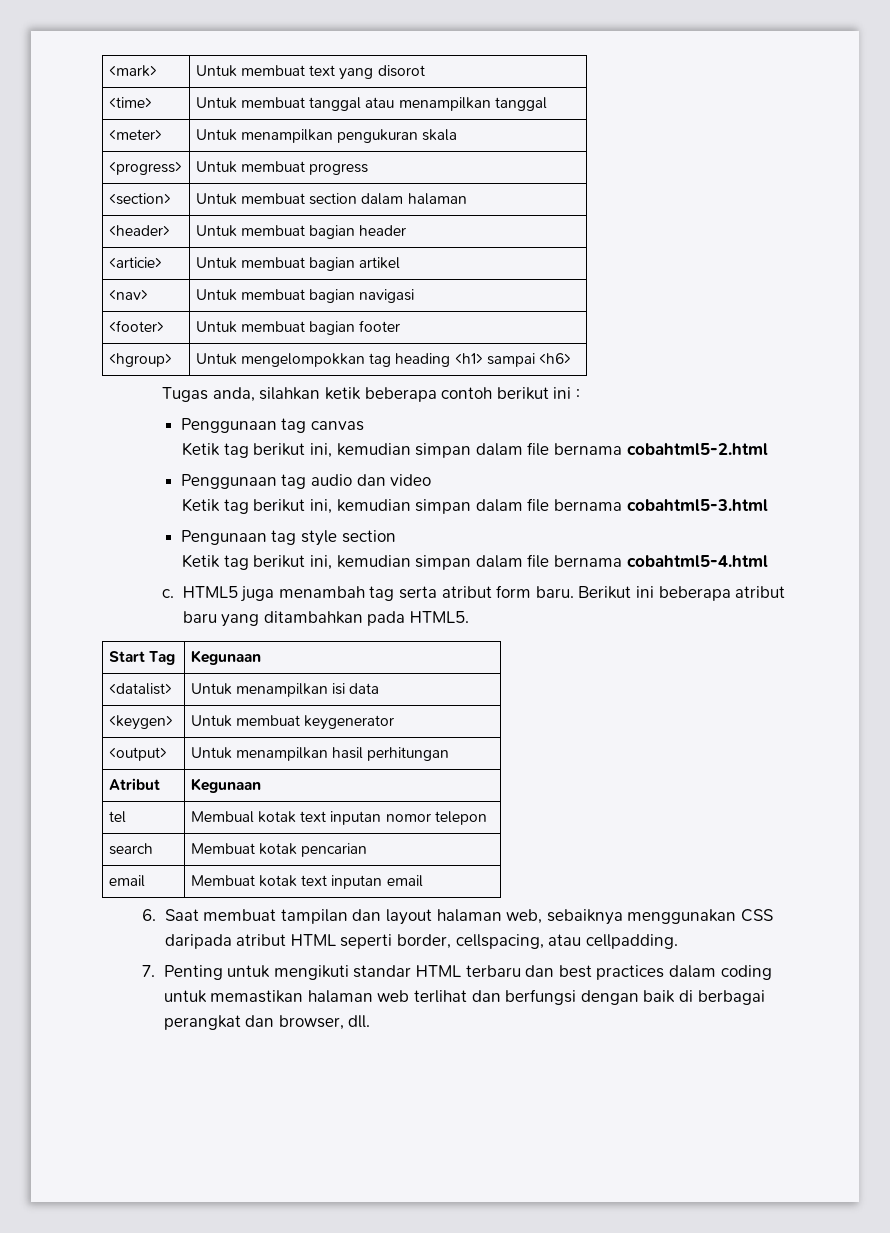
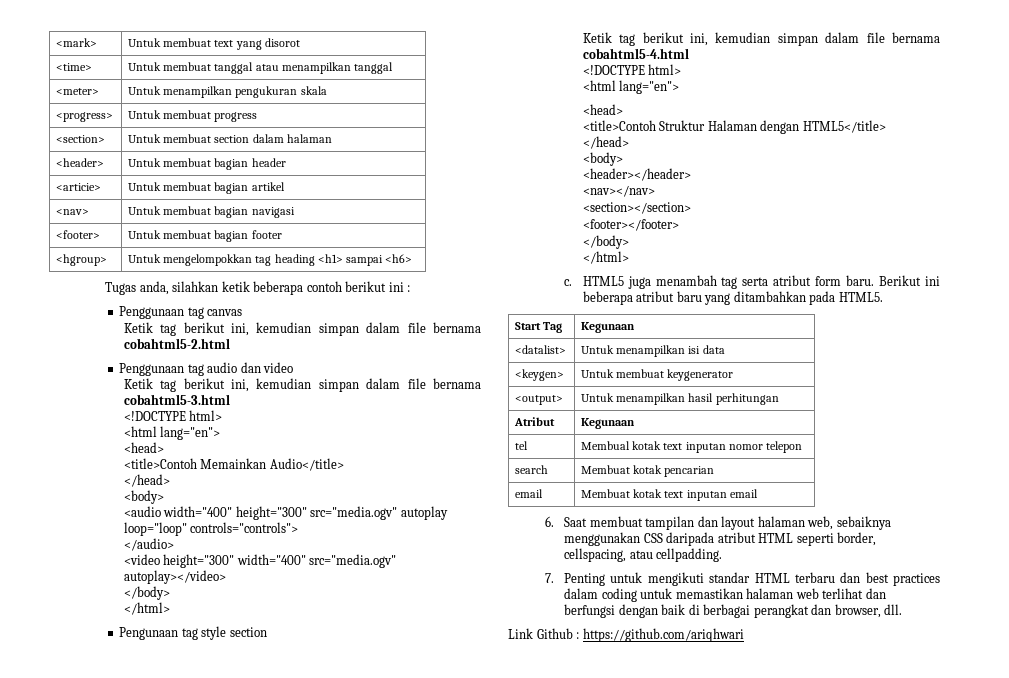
  Ketik tag berikut ini, kemudian simpan dalam file bernama cobahtml5-3.html
+ <!DOCTYPE html>
+ <html lang="en">
+ <head>
+ <title>Contoh Memainkan Audio</title>
+ </head>
+ <body>
+ <audio width="400" height="300" src="media.ogv" autoplay loop="loop" controls="controls">
+ </audio>
+ <video height="300" width="400" src="media.ogv" autoplay></video>
+ </body>
+ </html>
  Ketik tag berikut ini, kemudian simpan dalam file bernama cobahtml5-4.html
+ <!DOCTYPE html>
+ <html lang="en">
+ <head>
+ <title>Contoh Struktur Halaman dengan HTML5</title>
+ </head>
+ <body>
+ <header></header>
+ <nav></nav>
+ <section></section>
+ <footer></footer>
+ </body>
+ </html>
+ Link Github : https://github.com/ariqhwari

